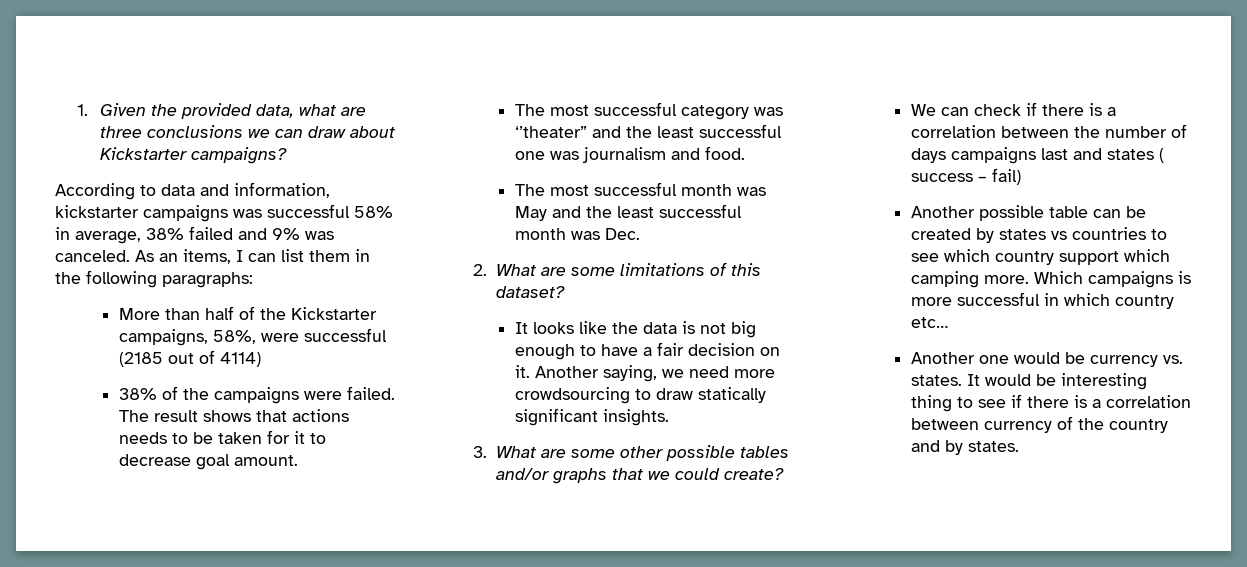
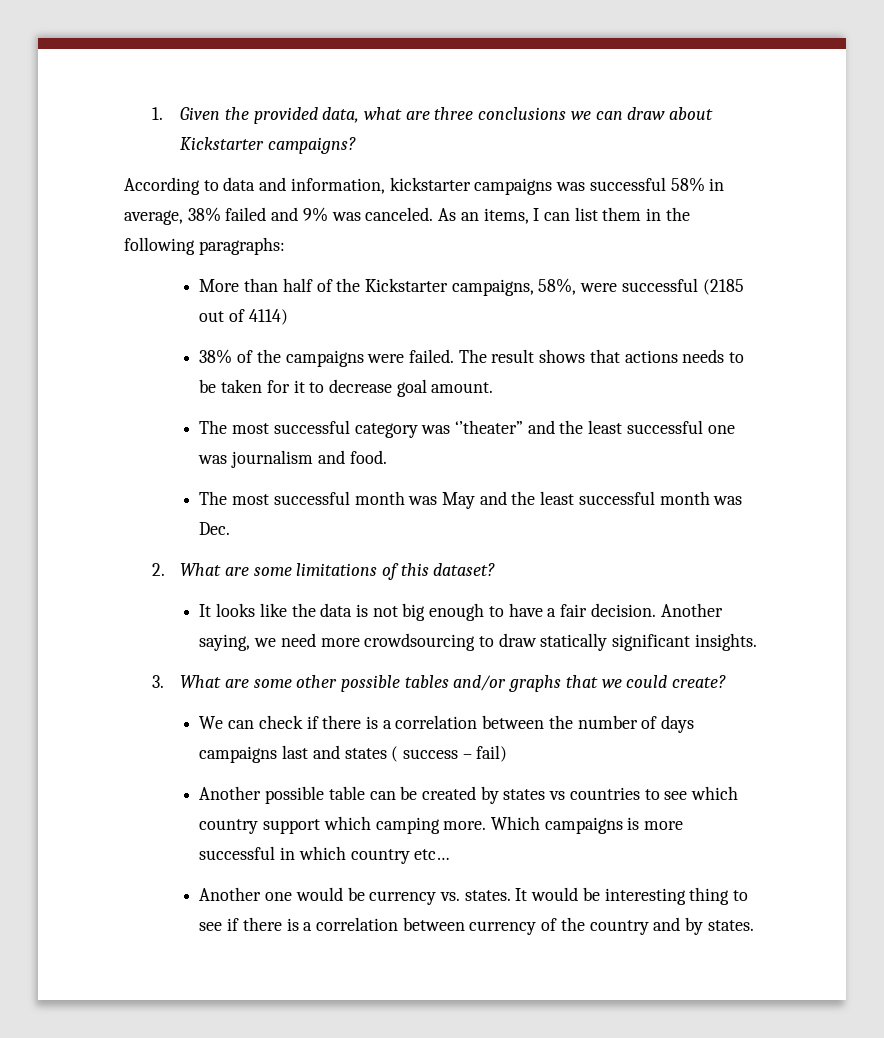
- It looks like the data is not big enough to have a fair decision on it.
+ It looks like the data is not big enough to have a fair decision.

